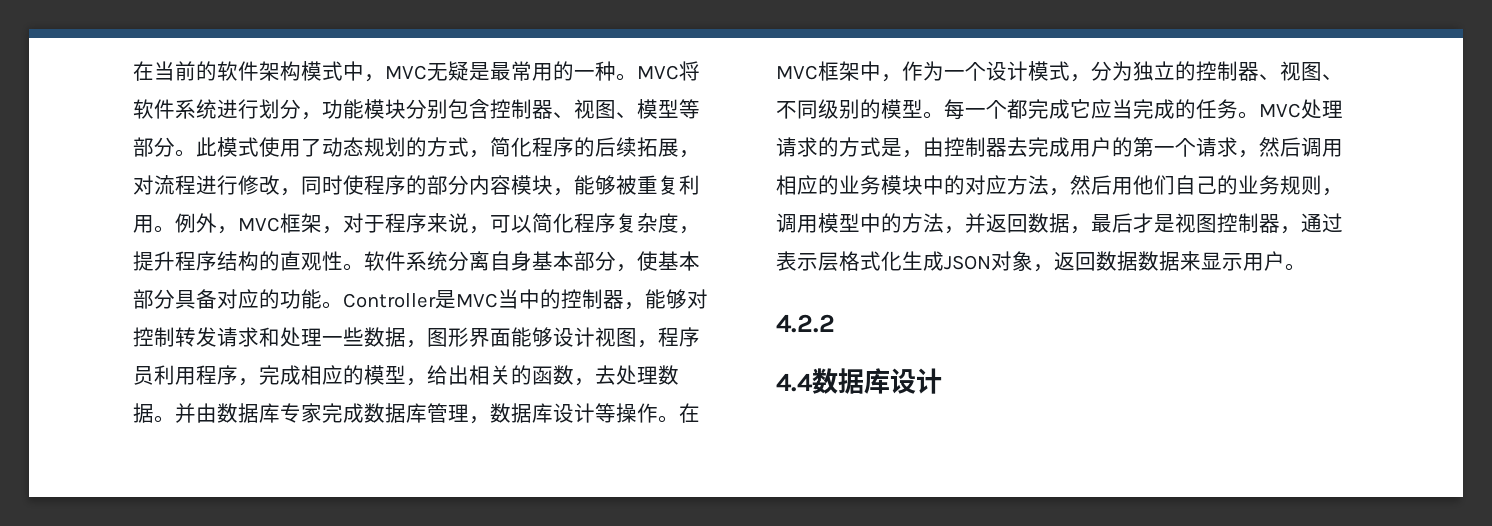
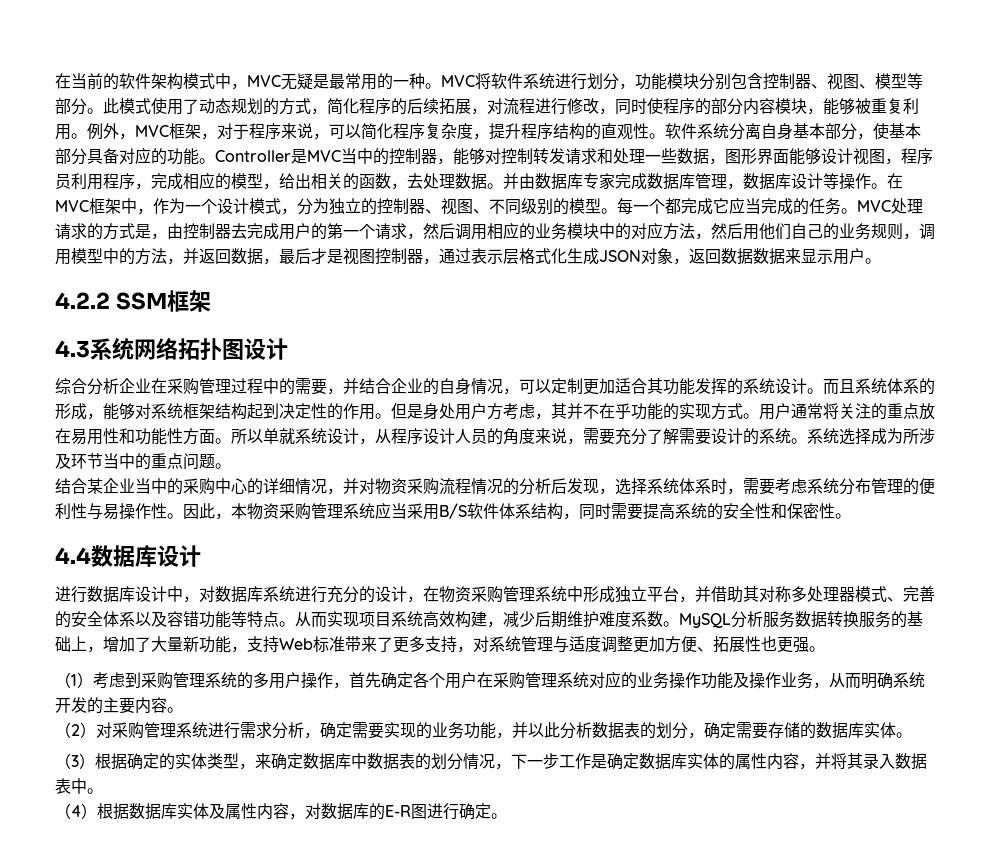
- 4.2.2
+ 4.2.2 SSM框架
+ 4.3系统网络拓扑图设计
+ 综合分析企业在采购管理过程中的需要，并结合企业的自身情况，可以定制更加适合其功能发挥的系统设计。而且系统体系的形成，能够对系统框架结构起到决定性的作用。但是身处用户方考虑，其并不在乎功能的实现方式。用户通常将关注的重点放在易用性和功能性方面。所以单就系统设计，从程序设计人员的角度来说，需要充分了解需要设计的系统。系统选择成为所涉及环节当中的重点问题。
+ 结合某企业当中的采购中心的详细情况，并对物资采购流程情况的分析后发现，选择系统体系时，需要考虑系统分布管理的便利性与易操作性。因此，本物资采购管理系统应当采用B/S软件体系结构，同时需要提高系统的安全性和保密性。
  4.4数据库设计
+ 进行数据库设计中，对数据库系统进行充分的设计，在物资采购管理系统中形成独立平台，并借助其对称多处理器模式、完善的安全体系以及容错功能等特点。从而实现项目系统高效构建，减少后期维护难度系数。MySQL分析服务数据转换服务的基础上，增加了大量新功能，支持Web标准带来了更多支持，对系统管理与适度调整更加方便、拓展性也更强。
+ （1）考虑到采购管理系统的多用户操作，首先确定各个用户在采购管理系统对应的业务操作功能及操作业务，从而明确系统开发的主要内容。
+ （2）对采购管理系统进行需求分析，确定需要实现的业务功能，并以此分析数据表的划分，确定需要存储的数据库实体。
+ （3）根据确定的实体类型，来确定数据库中数据表的划分情况，下一步工作是确定数据库实体的属性内容，并将其录入数据表中。
+ （4）根据数据库实体及属性内容，对数据库的E-R图进行确定。

